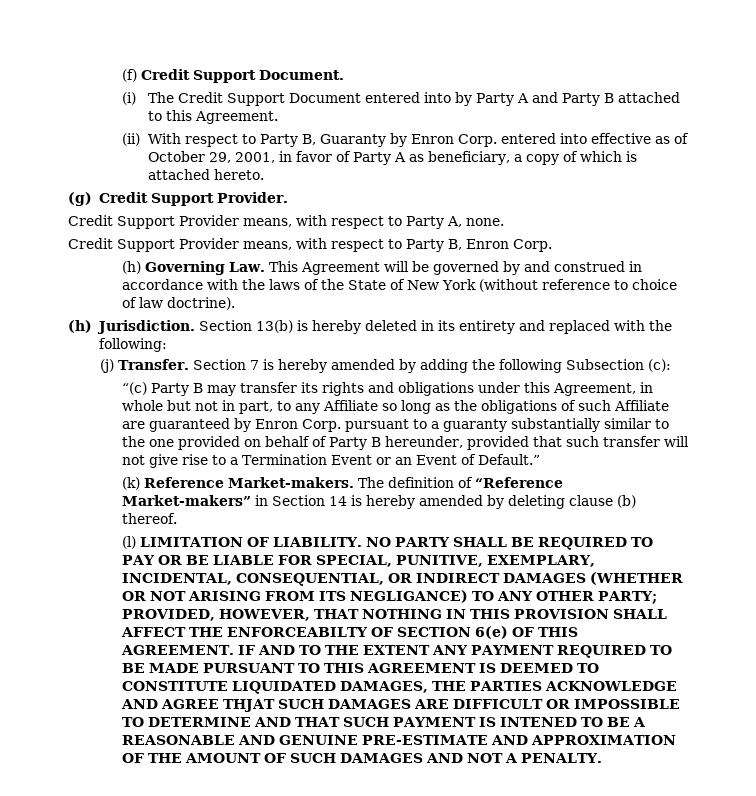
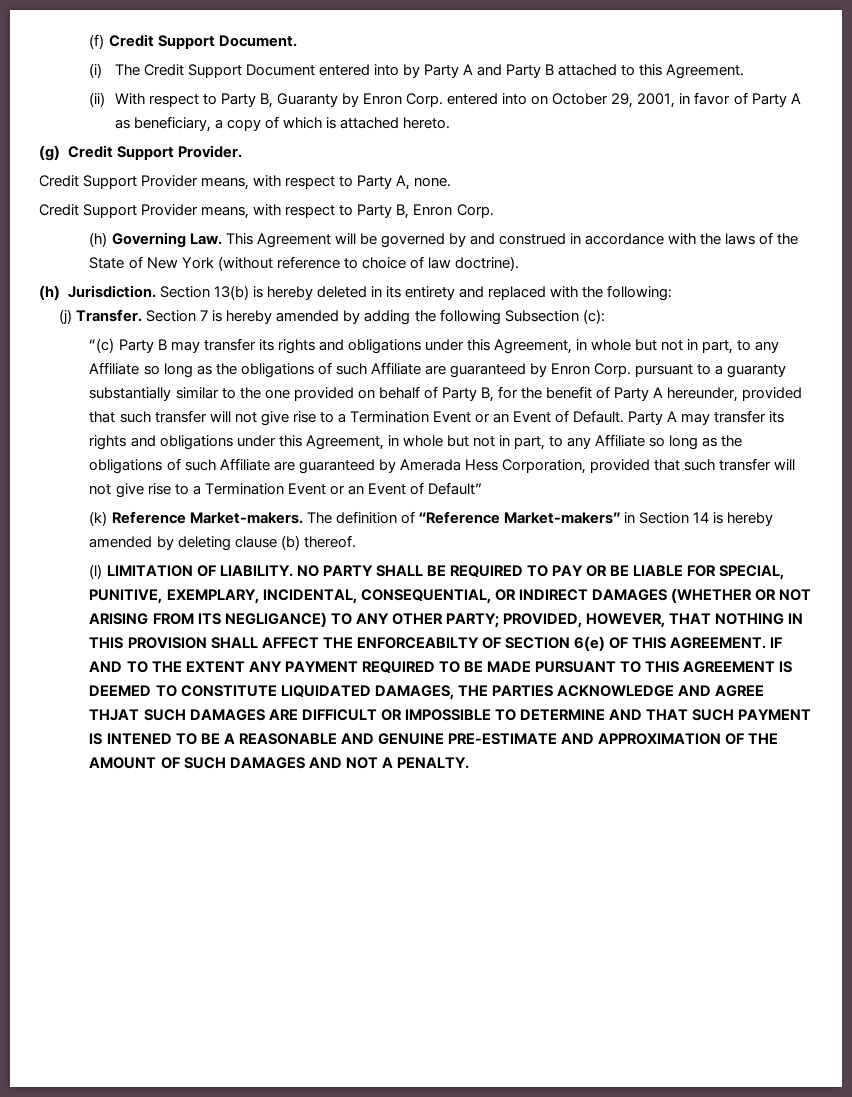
- (ii) With respect to Party B, Guaranty by Enron Corp. entered into effective as of October 29, 2001, in favor of Party A as beneficiary, a copy of which is attached hereto.
+ (ii) With respect to Party B, Guaranty by Enron Corp. entered into on October 29, 2001, in favor of Party A as beneficiary, a copy of which is attached hereto.
- “(c) Party B may transfer its rights and obligations under this Agreement, in whole but not in part, to any Affiliate so long as the obligations of such Affiliate are guaranteed by Enron Corp. pursuant to a guaranty substantially similar to the one provided on behalf of Party B hereunder, provided that such transfer will not give rise to a Termination Event or an Event of Default.”
+ “(c) Party B may transfer its rights and obligations under this Agreement, in whole but not in part, to any Affiliate so long as the obligations of such Affiliate are guaranteed by Enron Corp. pursuant to a guaranty substantially similar to the one provided on behalf of Party B, for the benefit of Party A hereunder, provided that such transfer will not give rise to a Termination Event or an Event of Default. Party A may transfer its rights and obligations under this Agreement, in whole but not in part, to any Affiliate so long as the obligations of such Affiliate are guaranteed by Amerada Hess Corporation, provided that such transfer will not give rise to a Termination Event or an Event of Default”

